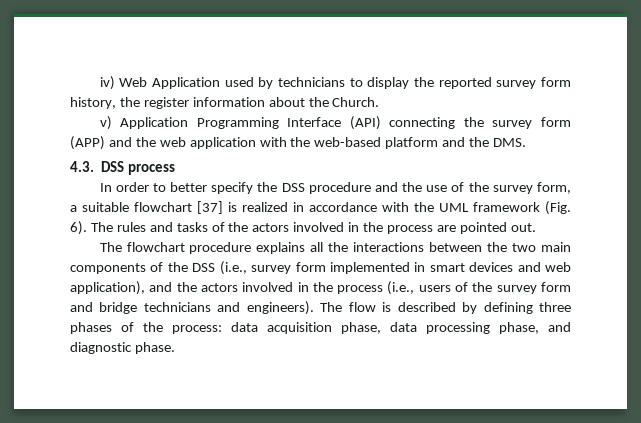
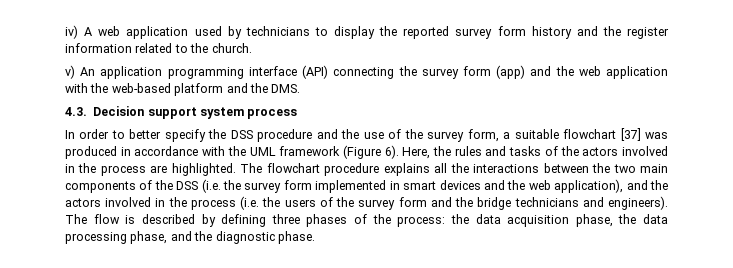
- iv) Web Application used by technicians to display the reported survey form history, the register information about the Church.
- v) Application Programming Interface (API) connecting the survey form (APP) and the web application with the web-based platform and the DMS.
+ iv) A web application used by technicians to display the reported survey form history and the register information related to the church.
+ v) An application programming interface (API) connecting the survey form (app) and the web application with the web-based platform and the DMS.
- 4.3. DSS process
+ 4.3. Decision support system process
- In order to better specify the DSS procedure and the use of the survey form, a suitable flowchart [37] is realized in accordance with the UML framework (Fig. 6). The rules and tasks of the actors involved in the process are pointed out.
- The flowchart procedure explains all the interactions between the two main components of the DSS (i.e., survey form implemented in smart devices and web application), and the actors involved in the process (i.e., users of the survey form and bridge technicians and engineers).
+ In order to better specify the DSS procedure and the use of the survey form, a suitable flowchart [37] was produced in accordance with the UML framework (Figure 6). Here, the rules and tasks of the actors involved in the process are highlighted. The flowchart procedure explains all the interactions between the two main components of the DSS (i.e. the survey form implemented in smart devices and the web application), and the actors involved in the process (i.e. the users of the survey form and the bridge technicians and engineers).
- The flow is described by defining three phases of the process: data acquisition phase, data processing phase, and diagnostic phase.
+ The flow is described by defining three phases of the process: the data acquisition phase, the data processing phase, and the diagnostic phase.

